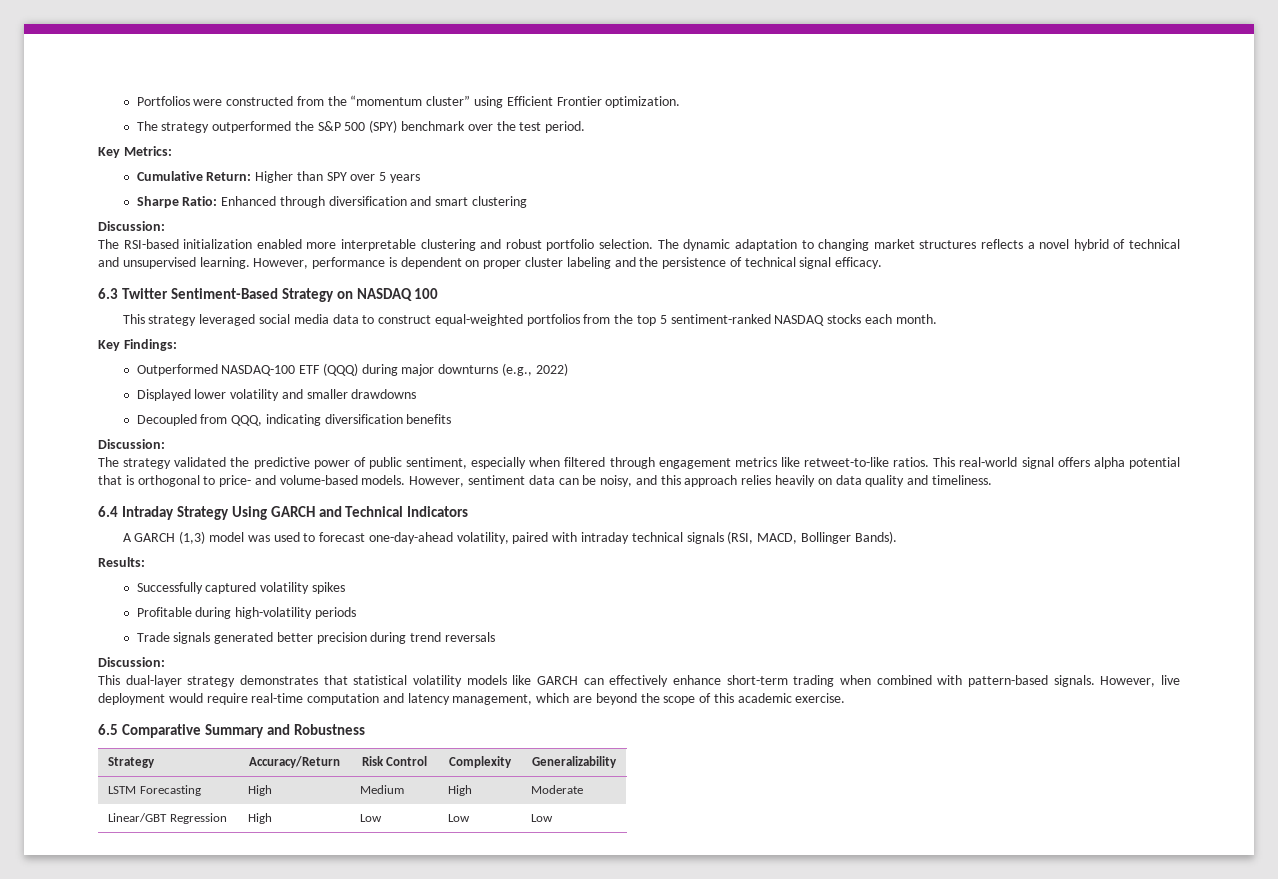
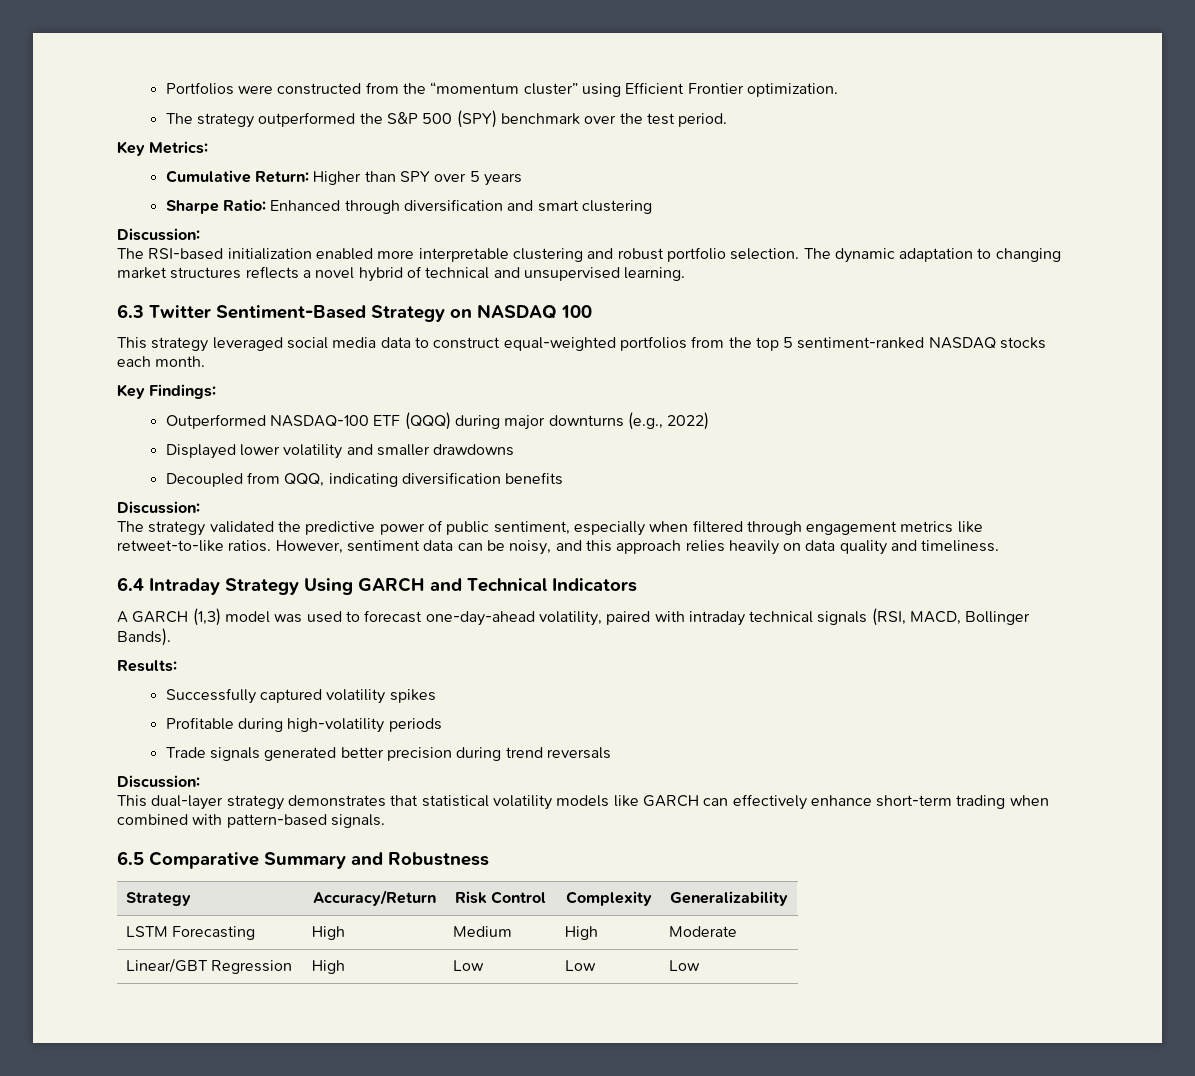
- However, performance is dependent on proper cluster labeling and the persistence of technical signal efficacy.
- This real-world signal offers alpha potential that is orthogonal to price- and volume-based models.
- However, live deployment would require real-time computation and latency management, which are beyond the scope of this academic exercise.

